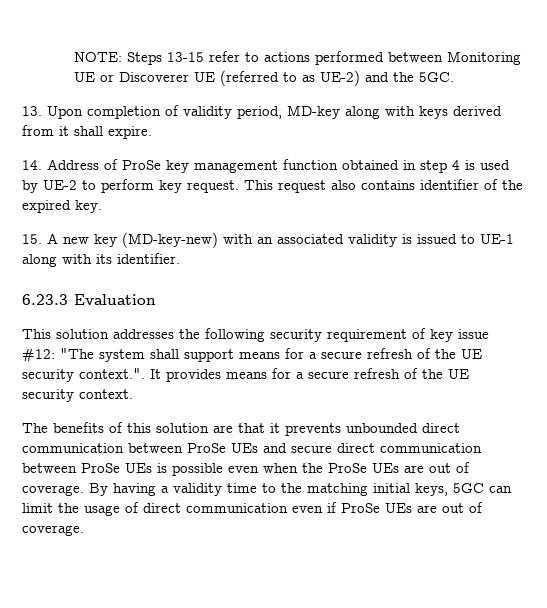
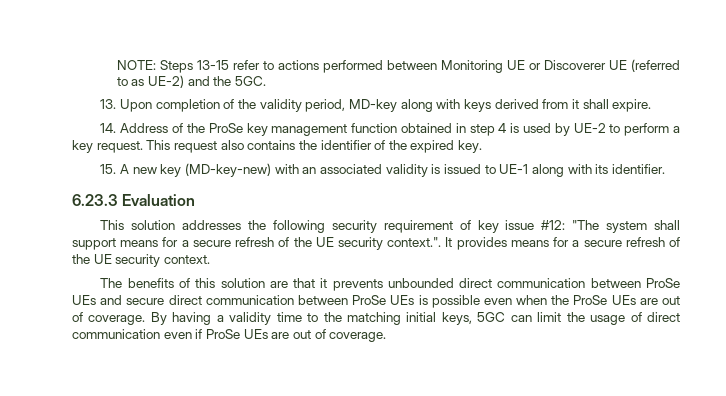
- 13. Upon completion of validity period, MD-key along with keys derived from it shall expire.
+ 13. Upon completion of the validity period, MD-key along with keys derived from it shall expire.
- 14. Address of ProSe key management function obtained in step 4 is used by UE-2 to perform key request.
+ 14. Address of the ProSe key management function obtained in step 4 is used by UE-2 to perform a key request.
- This request also contains identifier of the expired key.
+ This request also contains the identifier of the expired key.

